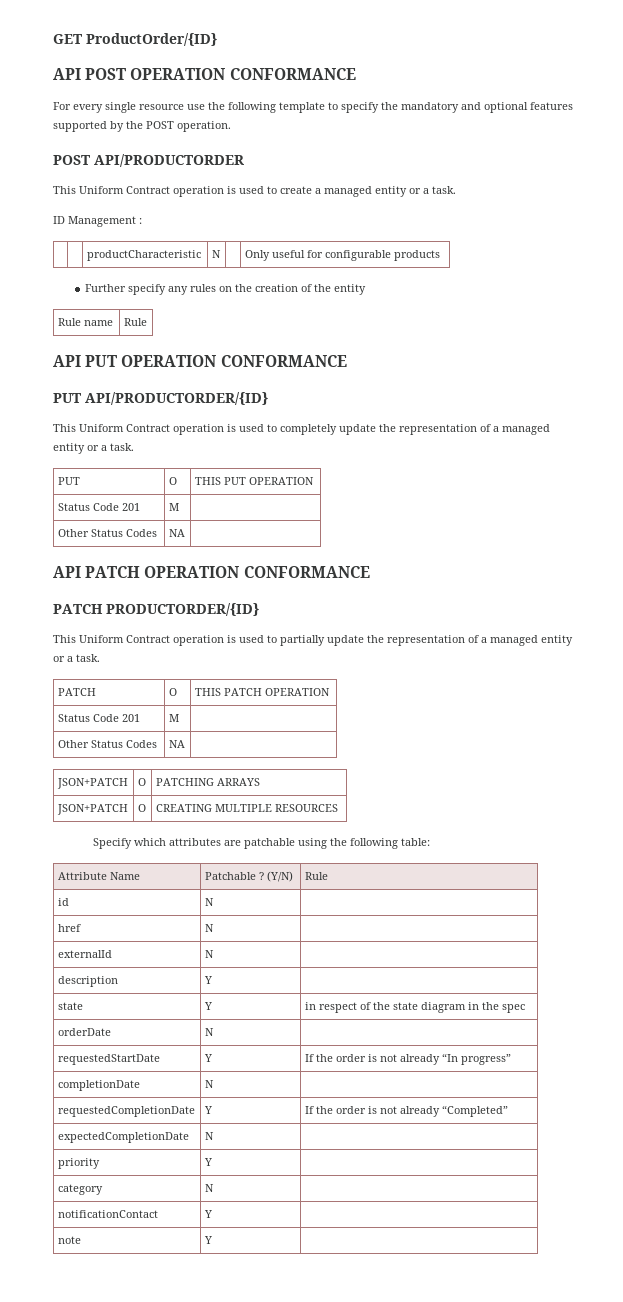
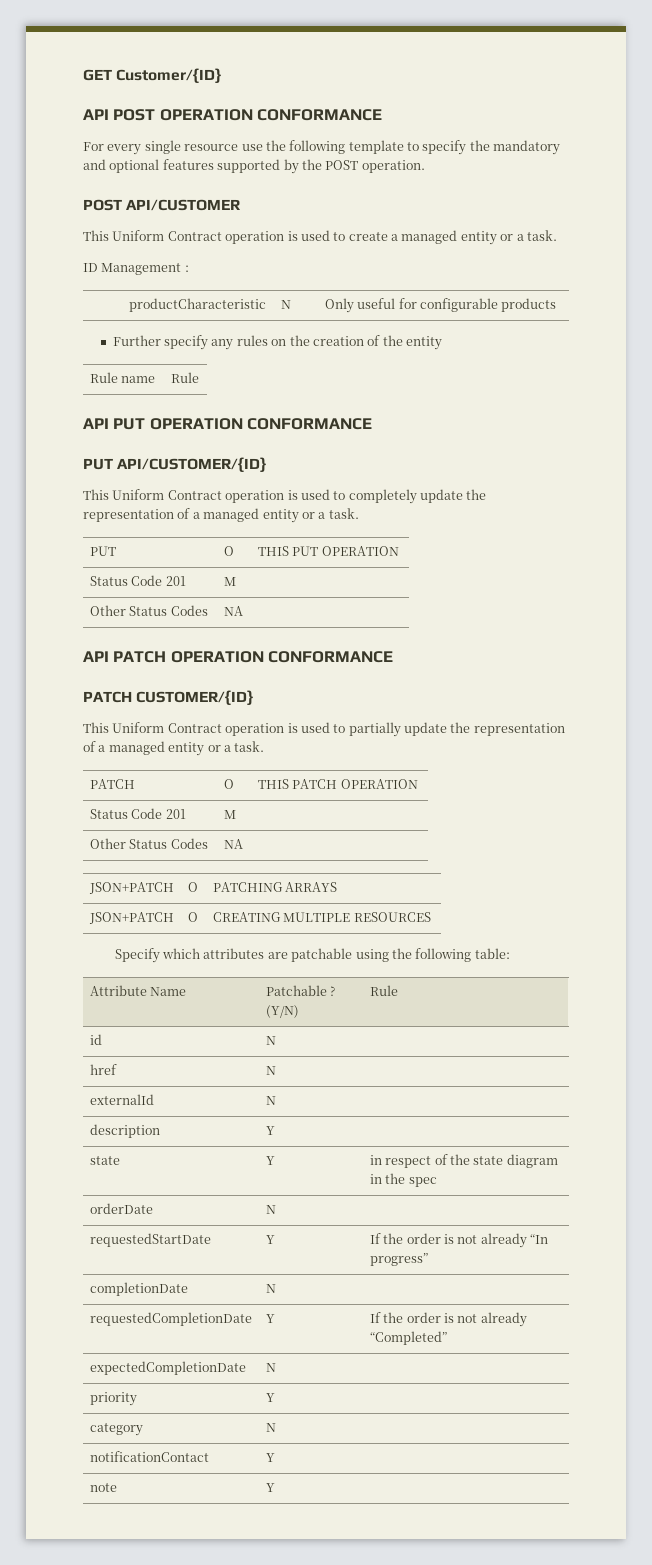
- GET ProductOrder/{ID}
+ GET Customer/{ID}
- POST API/PRODUCTORDER
+ POST API/CUSTOMER
- PUT API/PRODUCTORDER/{ID}
+ PUT API/CUSTOMER/{ID}
- PATCH PRODUCTORDER/{ID}
+ PATCH CUSTOMER/{ID}

